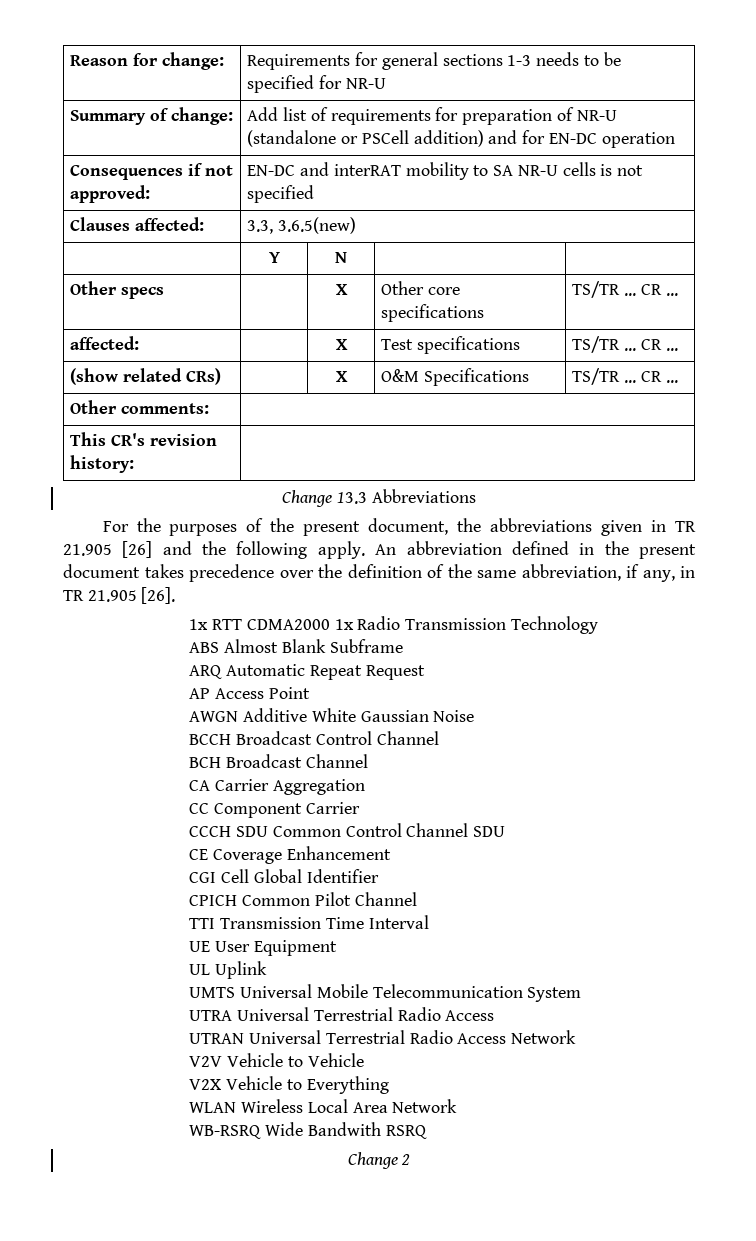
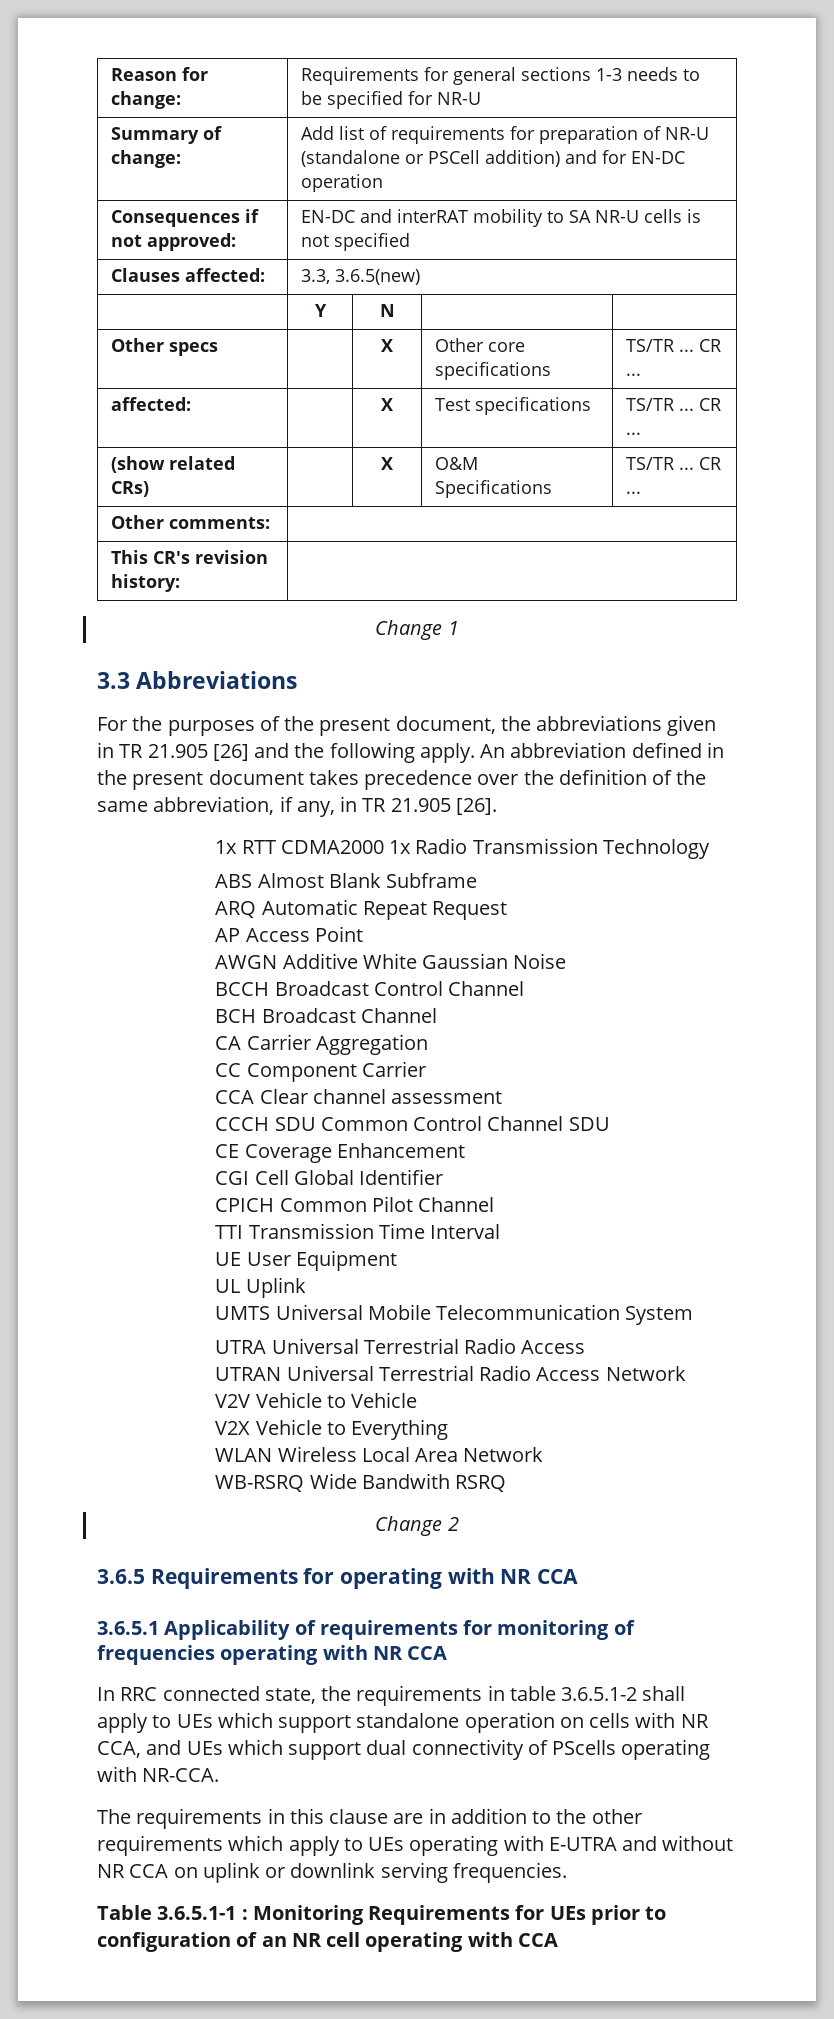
- Change 13.3 Abbreviations
+ Change 1
+ 3.3 Abbreviations
+ CCA Clear channel assessment
+ 3.6.5 Requirements for operating with NR CCA
+ 3.6.5.1 Applicability of requirements for monitoring of frequencies operating with NR CCA
+ In RRC connected state, the requirements in table 3.6.5.1-2 shall apply to UEs which support standalone operation on cells with NR CCA, and UEs which support dual connectivity of PScells operating with NR-CCA.
+ The requirements in this clause are in addition to the other requirements which apply to UEs operating with E-UTRA and without NR CCA on uplink or downlink serving frequencies.
+ Table 3.6.5.1-1 : Monitoring Requirements for UEs prior to configuration of an NR cell operating with CCA

